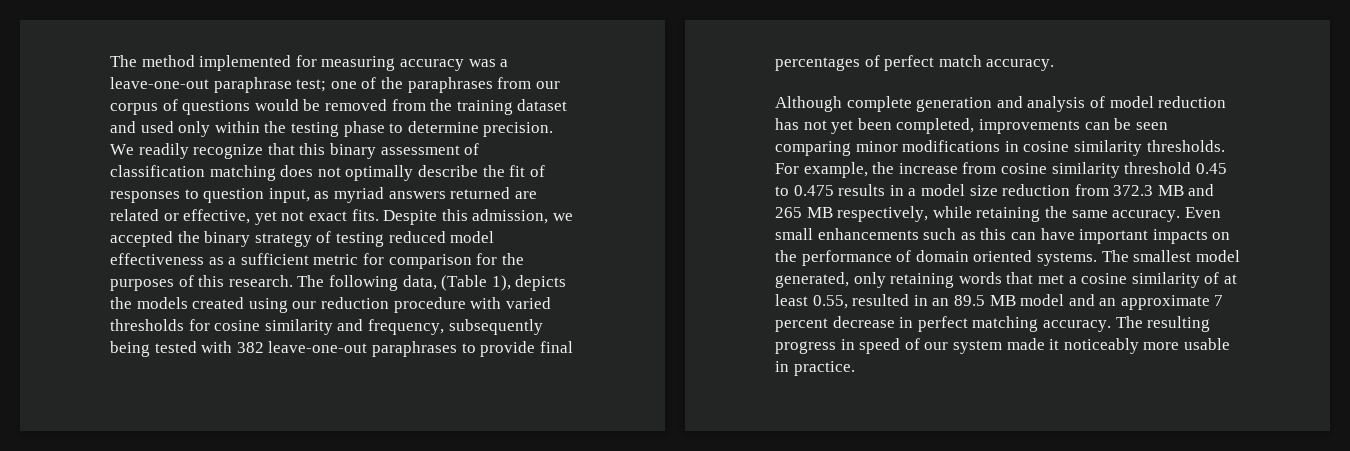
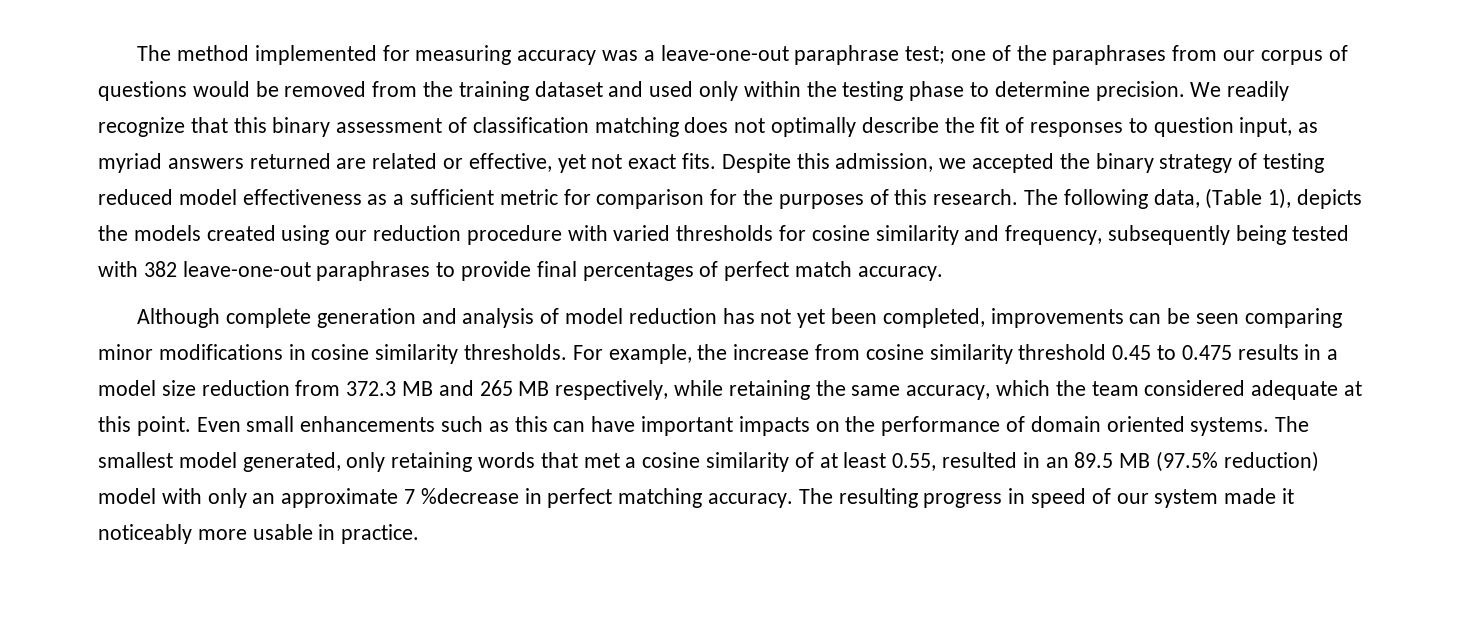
- For example, the increase from cosine similarity threshold 0.45 to 0.475 results in a model size reduction from 372.3 MB and 265 MB respectively, while retaining the same accuracy.
+ For example, the increase from cosine similarity threshold 0.45 to 0.475 results in a model size reduction from 372.3 MB and 265 MB respectively, while retaining the same accuracy, which the team considered adequate at this point.
- The smallest model generated, only retaining words that met a cosine similarity of at least 0.55, resulted in an 89.5 MB model and an approximate 7 percent decrease in perfect matching accuracy.
+ The smallest model generated, only retaining words that met a cosine similarity of at least 0.55, resulted in an 89.5 MB (97.5% reduction) model with only an approximate 7 %decrease in perfect matching accuracy.

